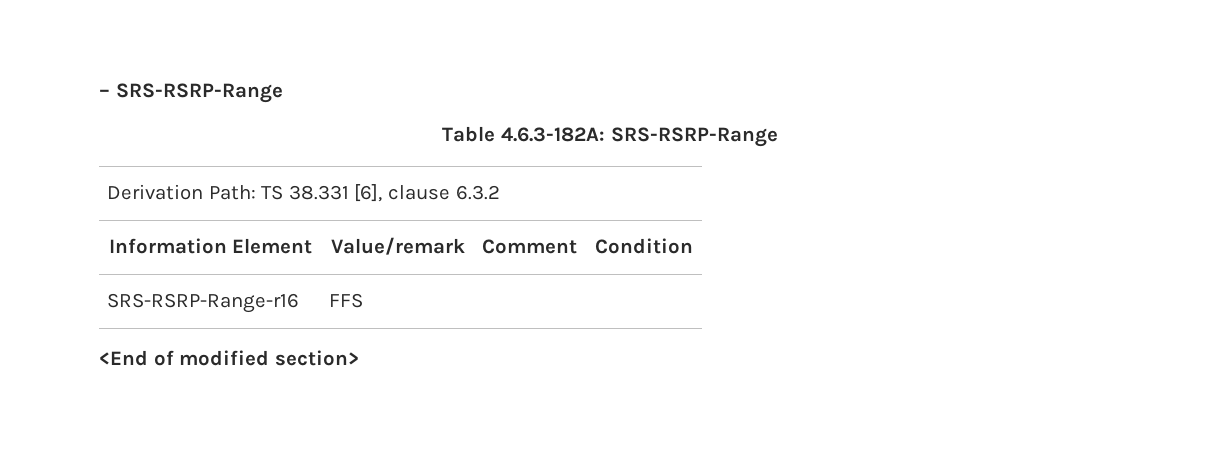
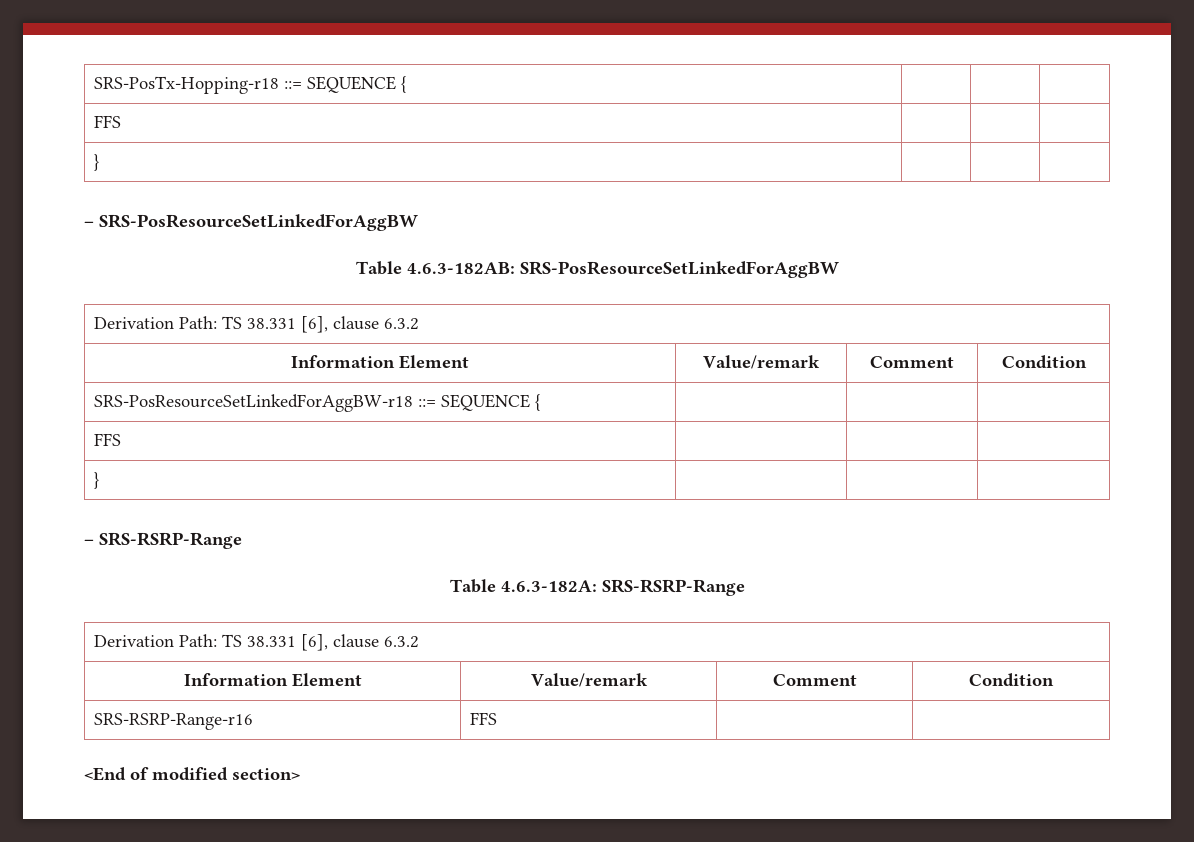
+ SRS-PosTx-Hopping-r18 ::= SEQUENCE { | | |
+ FFS | | |
+ } | | |
+ – SRS-PosResourceSetLinkedForAggBW
+ Table 4.6.3-182AB: SRS-PosResourceSetLinkedForAggBW
+ Derivation Path: TS 38.331 [6], clause 6.3.2
+ Information Element | Value/remark | Comment | Condition
+ SRS-PosResourceSetLinkedForAggBW-r18 ::= SEQUENCE { | | |
+ FFS | | |
+ } | | |

